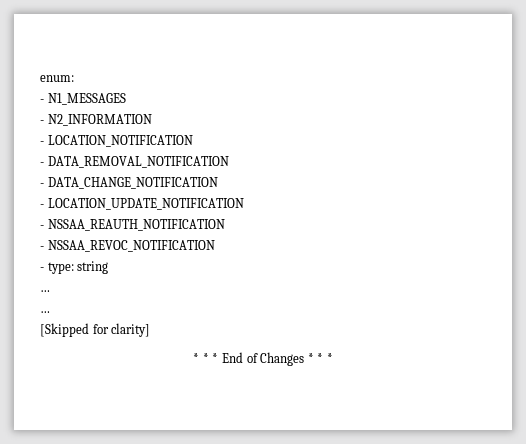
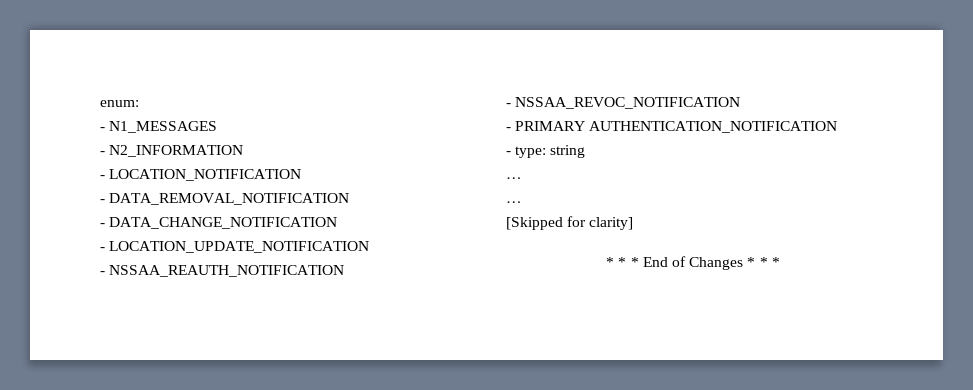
+ - PRIMARY AUTHENTICATION_NOTIFICATION

